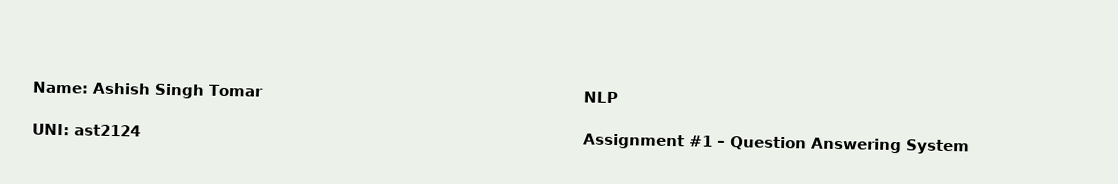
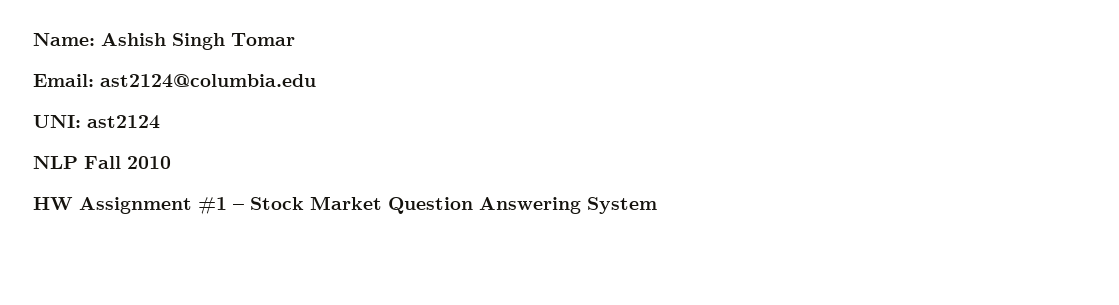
+ Email: ast2124@columbia.edu
- NLP
- Assignment #1 – Question Answering System
+ NLP Fall 2010
+ HW Assignment #1 – Stock Market Question Answering System

